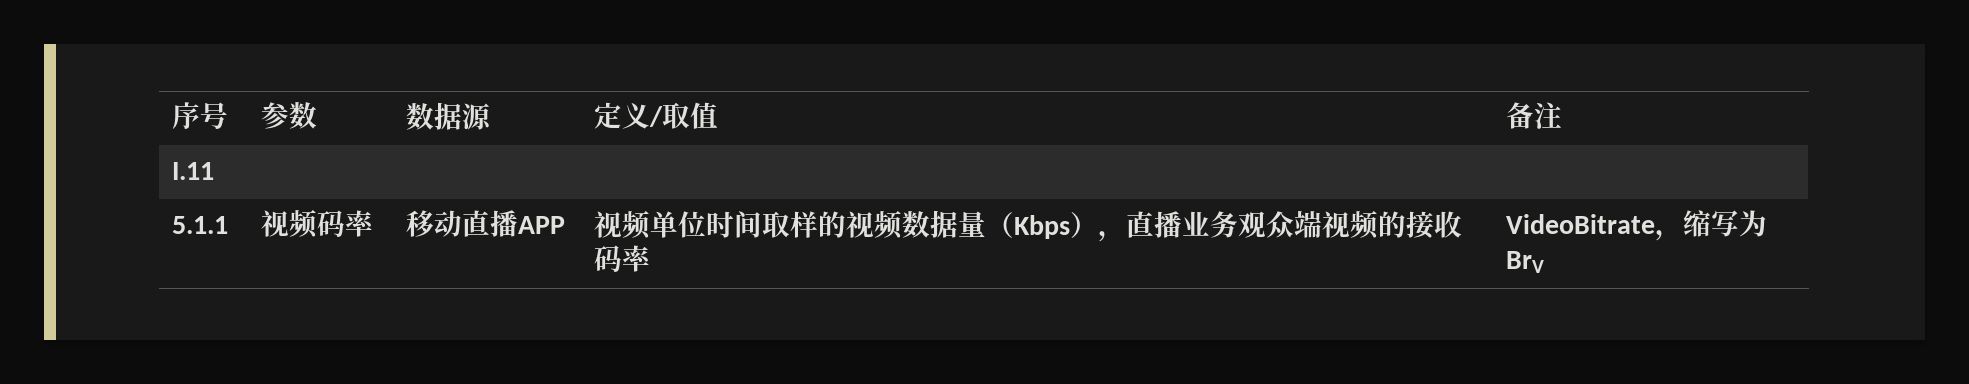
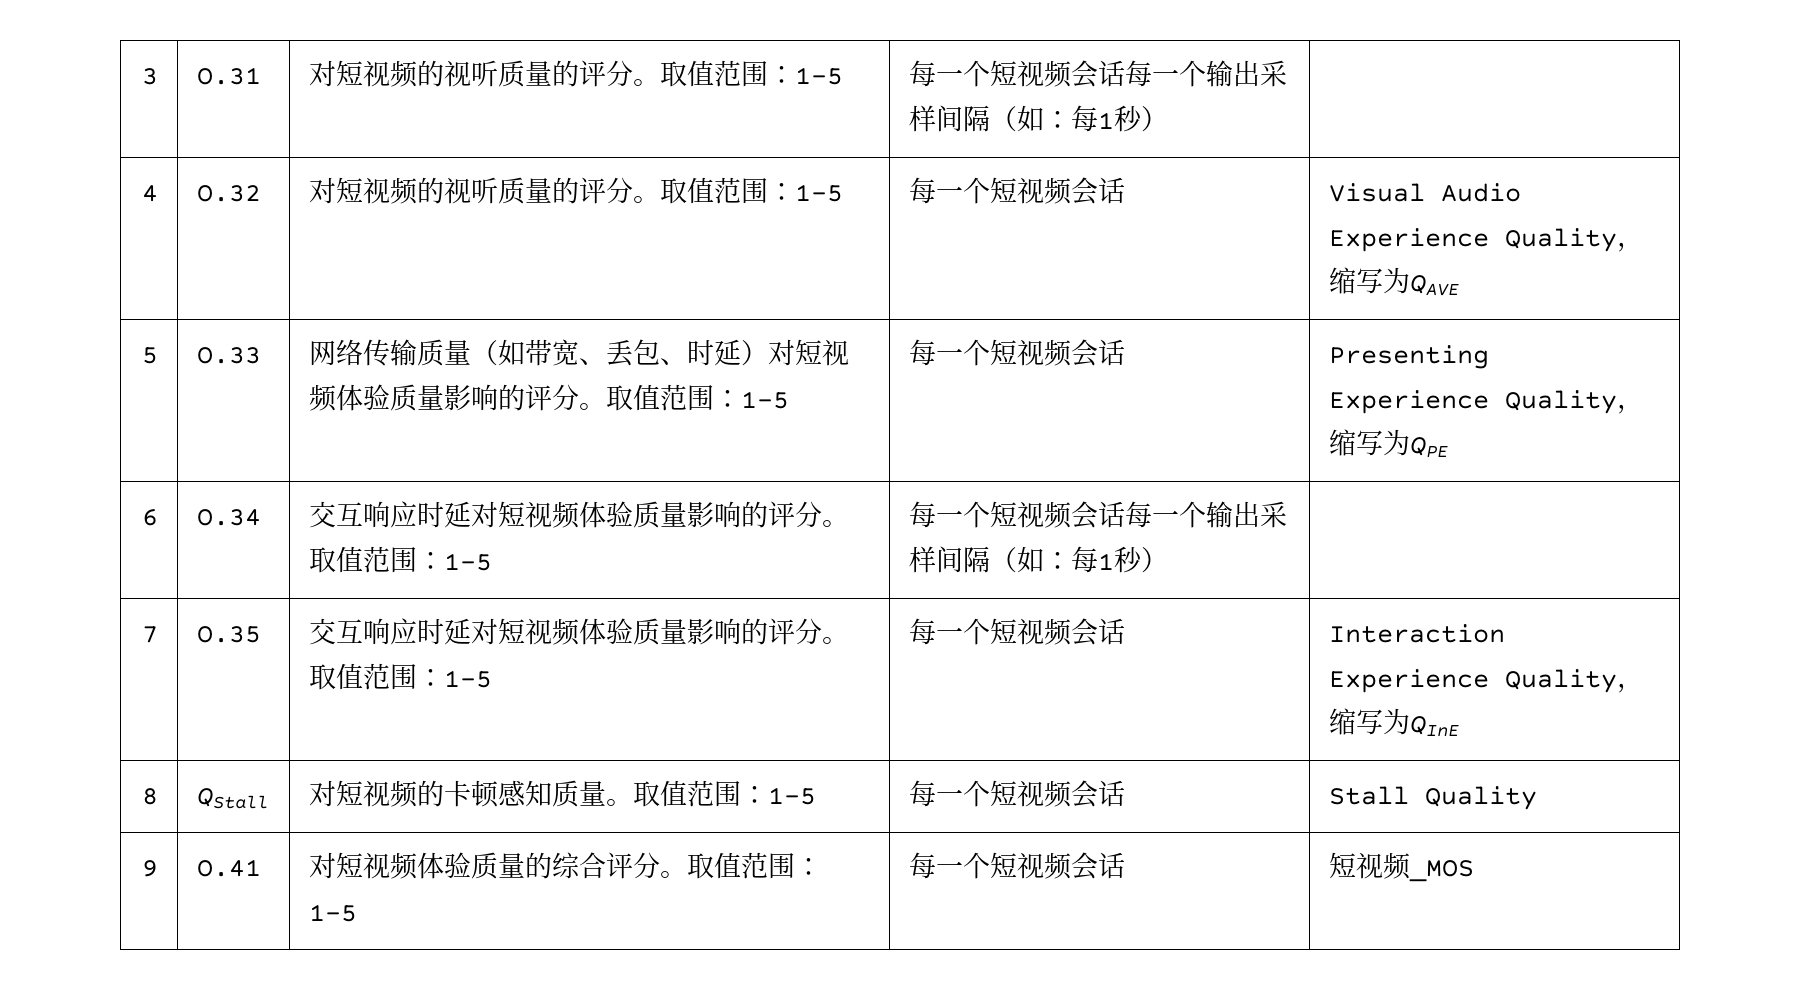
- 序号 | 参数 | 数据源 | 定义/取值 | 备注
- I.11
- 5.1.1 | 视频码率 | 移动直播APP | 视频单位时间取样的视频数据量（Kbps），直播业务观众端视频的接收码率 | VideoBitrate，缩写为BrV
+ 3 | O.31 | 对短视频的视听质量的评分。取值范围：1-5 | 每一个短视频会话每一个输出采样间隔（如：每1秒） |
+ 4 | O.32 | 对短视频的视听质量的评分。取值范围：1-5 | 每一个短视频会话 | Visual Audio Experience Quality，缩写为QAVE
+ 5 | O.33 | 网络传输质量（如带宽、丢包、时延）对短视频体验质量影响的评分。取值范围：1-5 | 每一个短视频会话 | Presenting Experience Quality，缩写为QPE
+ 6 | O.34 | 交互响应时延对短视频体验质量影响的评分。取值范围：1-5 | 每一个短视频会话每一个输出采样间隔（如：每1秒） |
+ 7 | O.35 | 交互响应时延对短视频体验质量影响的评分。取值范围：1-5 | 每一个短视频会话 | Interaction Experience Quality，缩写为QInE
+ 8 | QStall | 对短视频的卡顿感知质量。取值范围：1-5 | 每一个短视频会话 | Stall Quality
+ 9 | O.41 | 对短视频体验质量的综合评分。取值范围：1-5 | 每一个短视频会话 | 短视频_MOS

